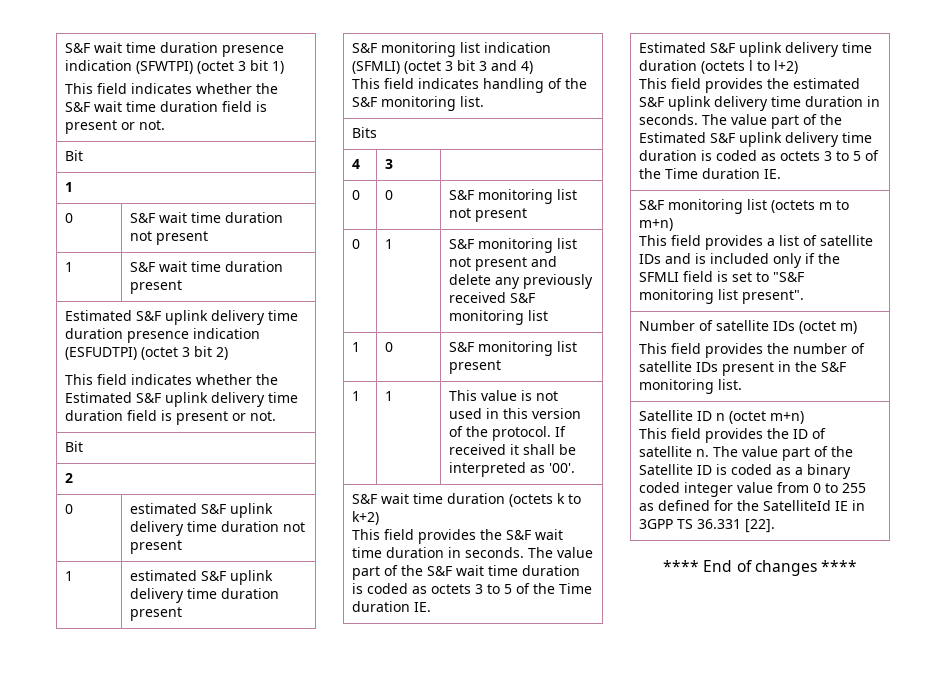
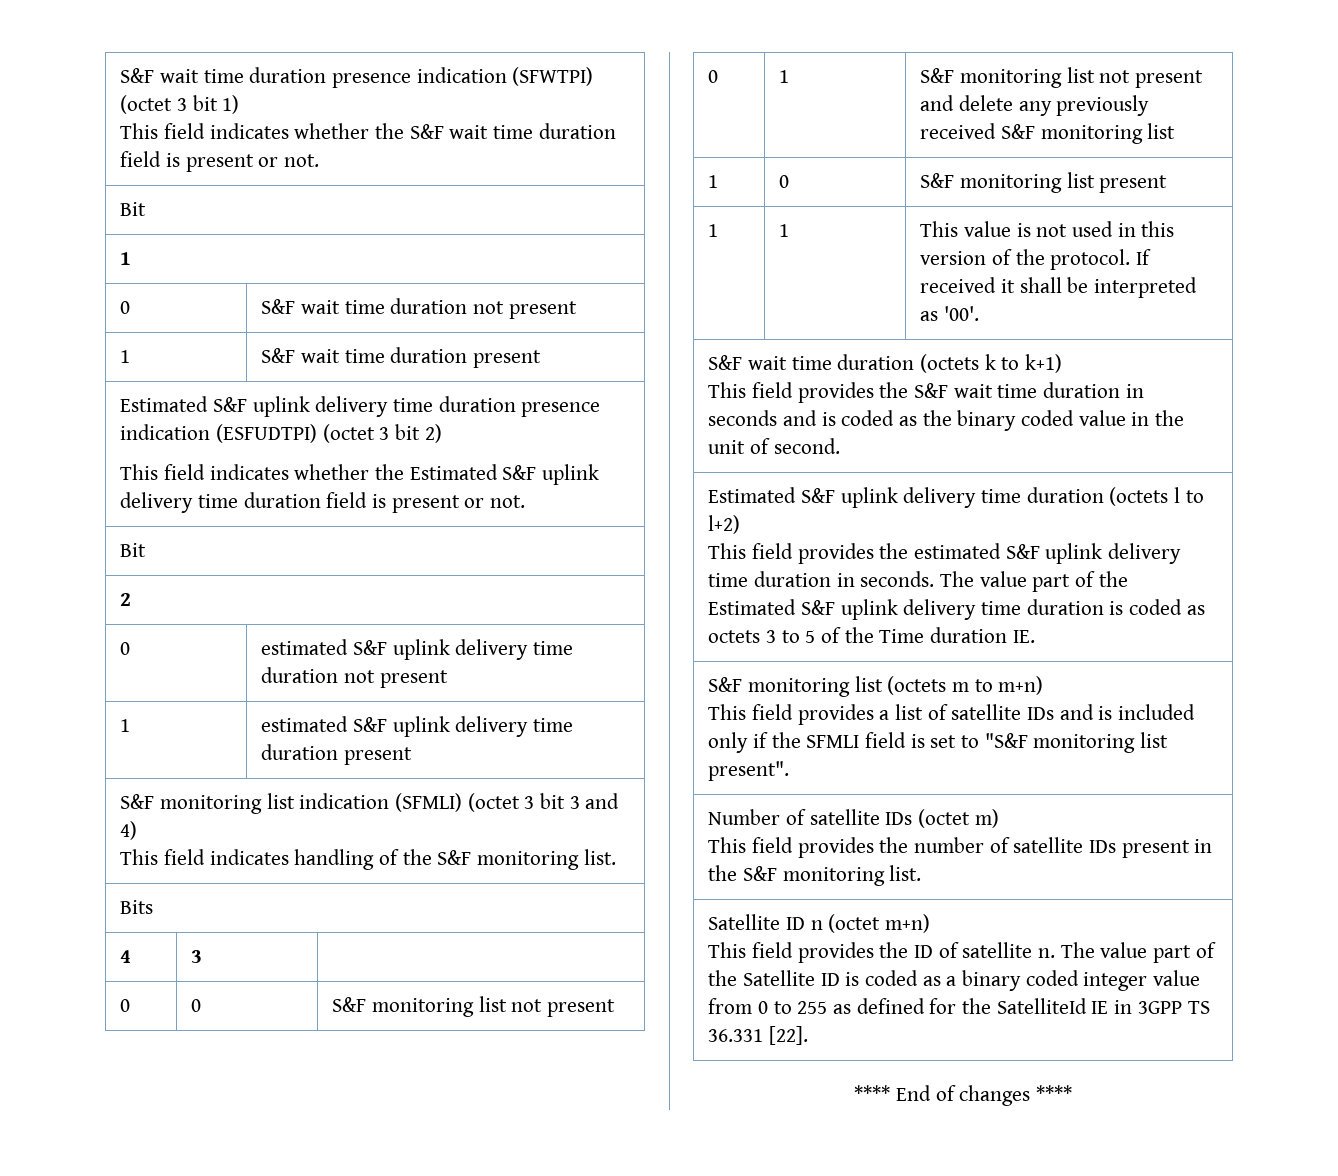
- S&F wait time duration (octets k to k+2)
- This field provides the S&F wait time duration in seconds. The value part of the S&F wait time duration is coded as octets 3 to 5 of the Time duration IE.
+ S&F wait time duration (octets k to k+1)
+ This field provides the S&F wait time duration in seconds and is coded as the binary coded value in the unit of second.

